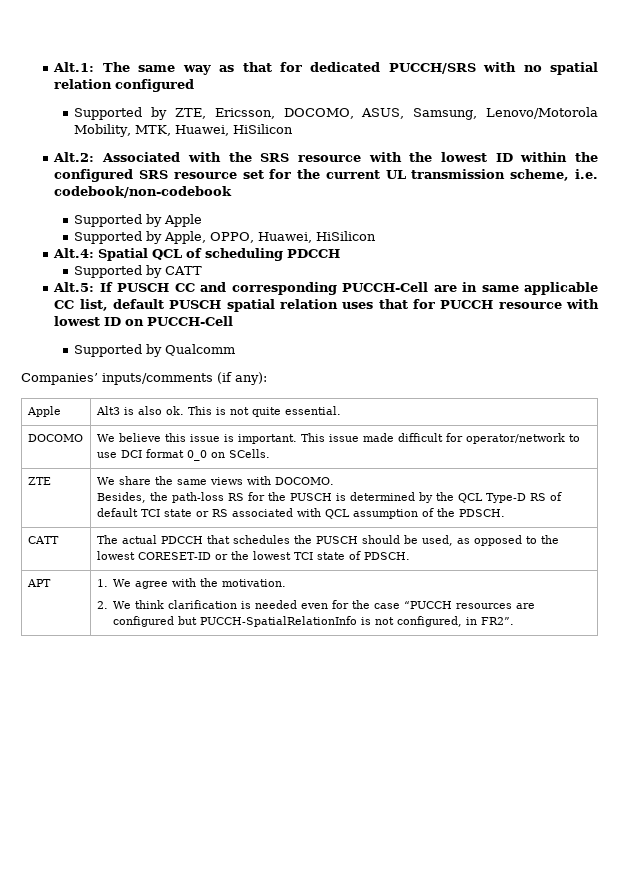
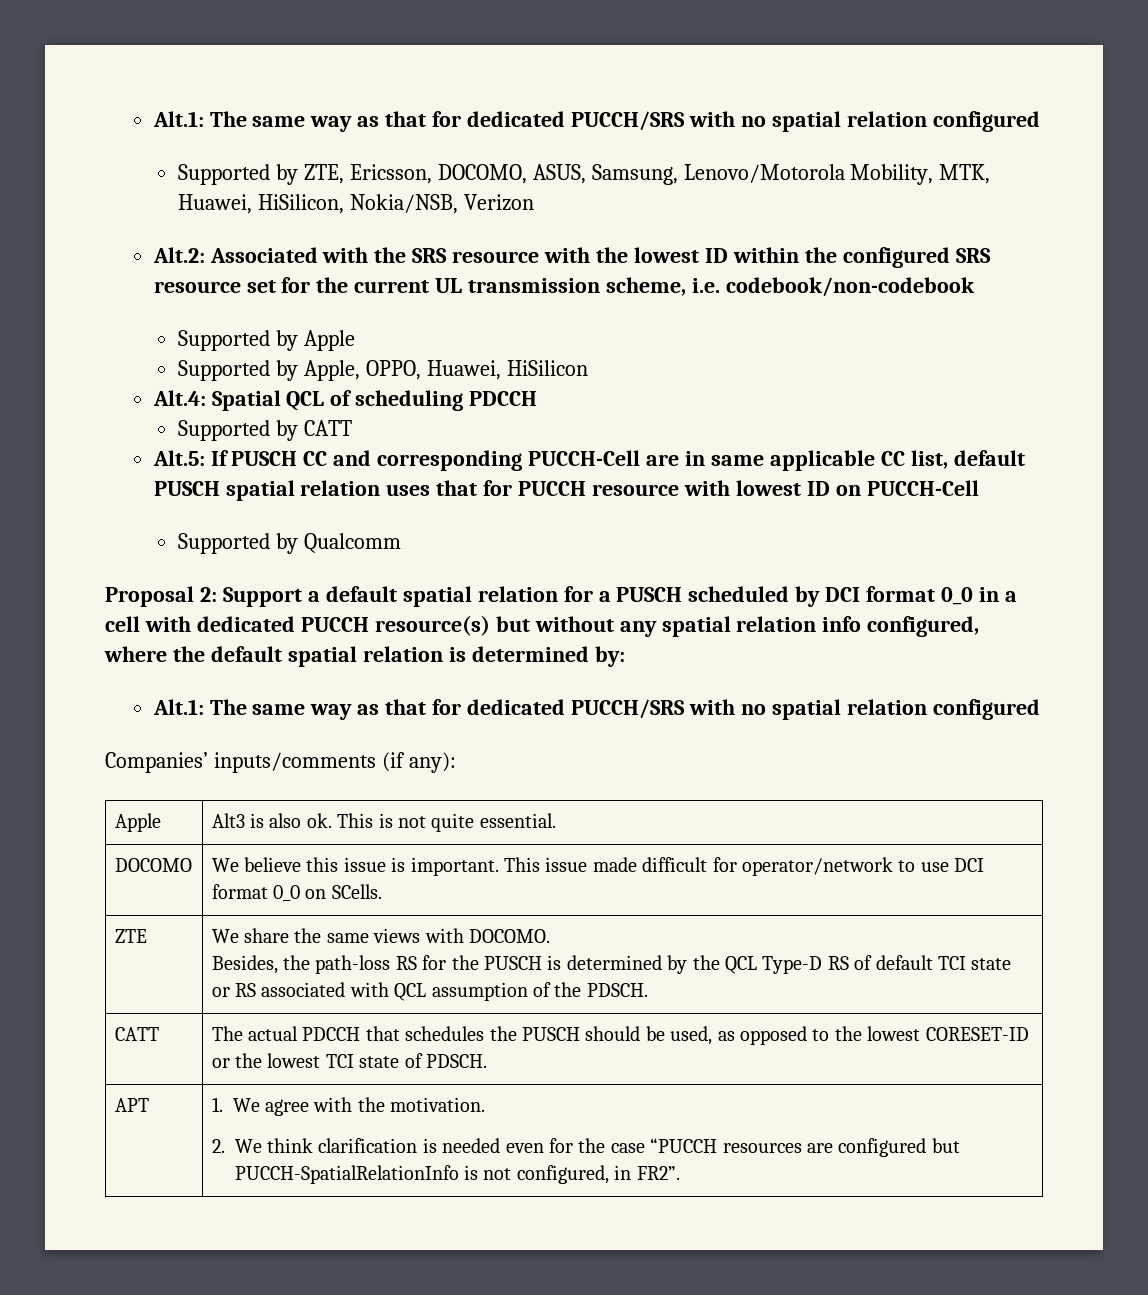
- Supported by ZTE, Ericsson, DOCOMO, ASUS, Samsung, Lenovo/Motorola Mobility, MTK, Huawei, HiSilicon
+ Supported by ZTE, Ericsson, DOCOMO, ASUS, Samsung, Lenovo/Motorola Mobility, MTK, Huawei, HiSilicon, Nokia/NSB, Verizon
+ Proposal 2: Support a default spatial relation for a PUSCH scheduled by DCI format 0_0 in a cell with dedicated PUCCH resource(s) but without any spatial relation info configured, where the default spatial relation is determined by:
+ Alt.1: The same way as that for dedicated PUCCH/SRS with no spatial relation configured

